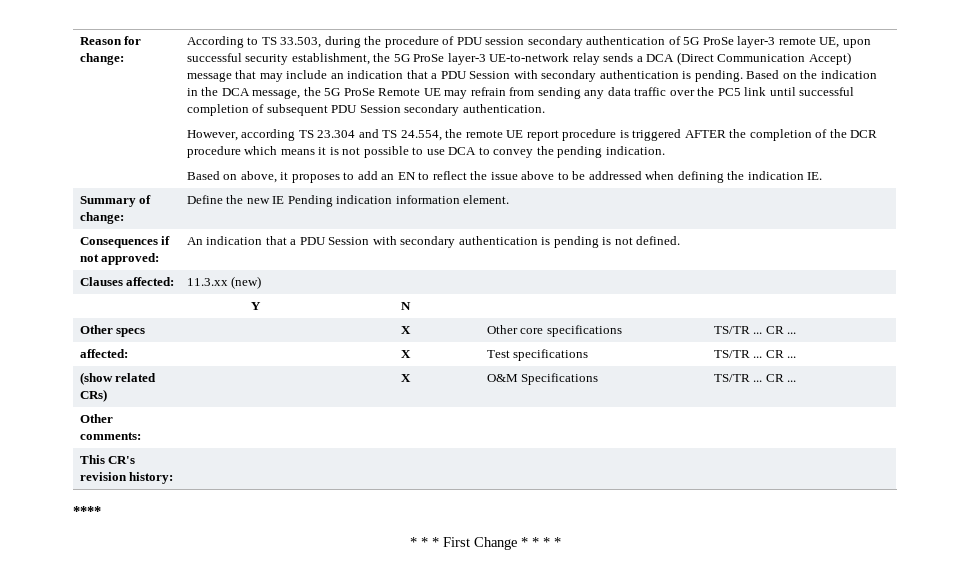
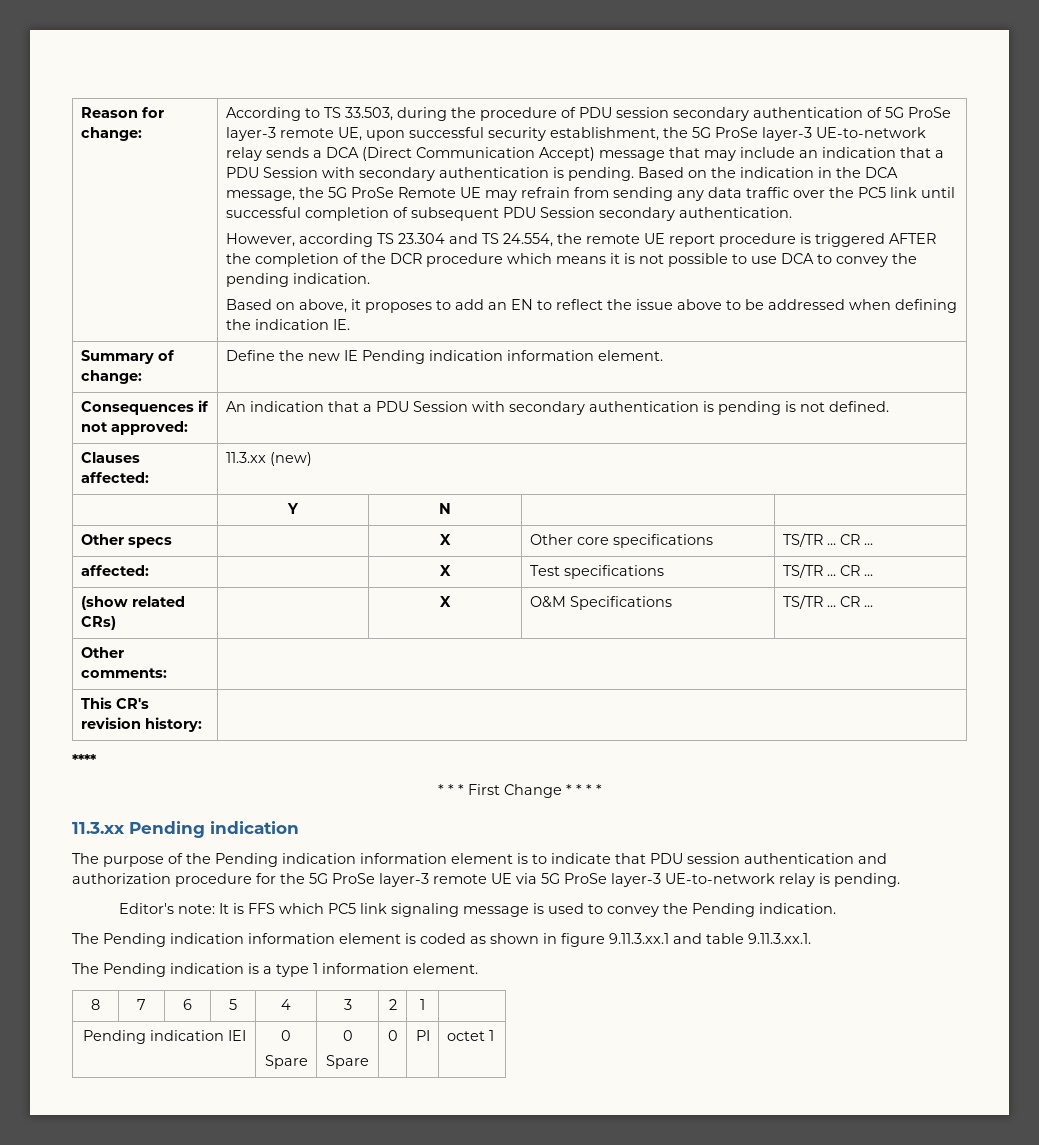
+ 11.3.xx Pending indication
+ The purpose of the Pending indication information element is to indicate that PDU session authentication and authorization procedure for the 5G ProSe layer-3 remote UE via 5G ProSe layer-3 UE-to-network relay is pending.
+ Editor's note: It is FFS which PC5 link signaling message is used to convey the Pending indication.
+ The Pending indication information element is coded as shown in figure 9.11.3.xx.1 and table 9.11.3.xx.1.
+ The Pending indication is a type 1 information element.
+ 8 | 7 | 6 | 5 | 4 | 3 | 2 | 1 |
+ Pending indication IEI | 0
+ Spare | 0
+ Spare | 0 | PI | octet 1

